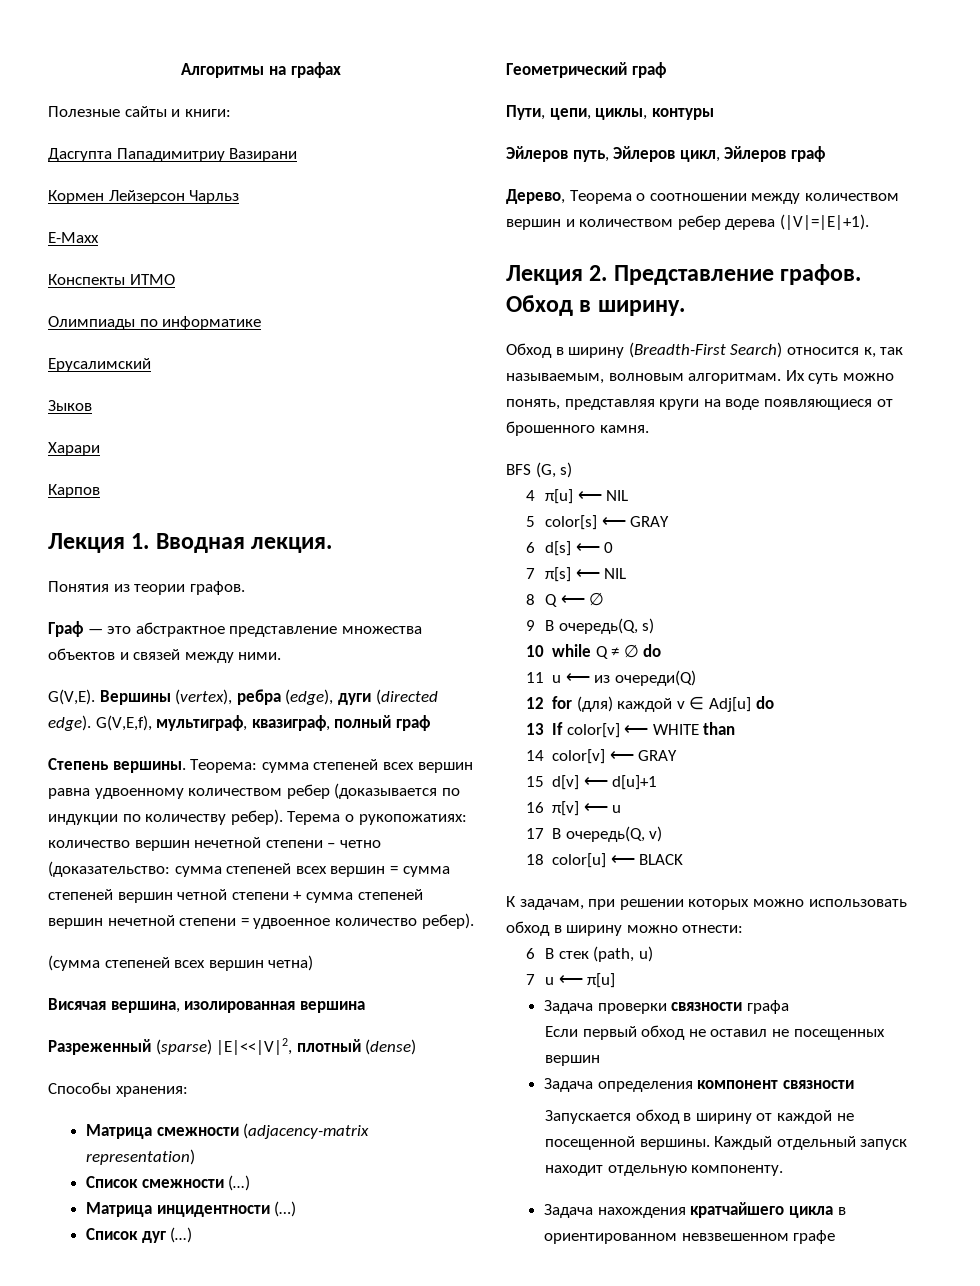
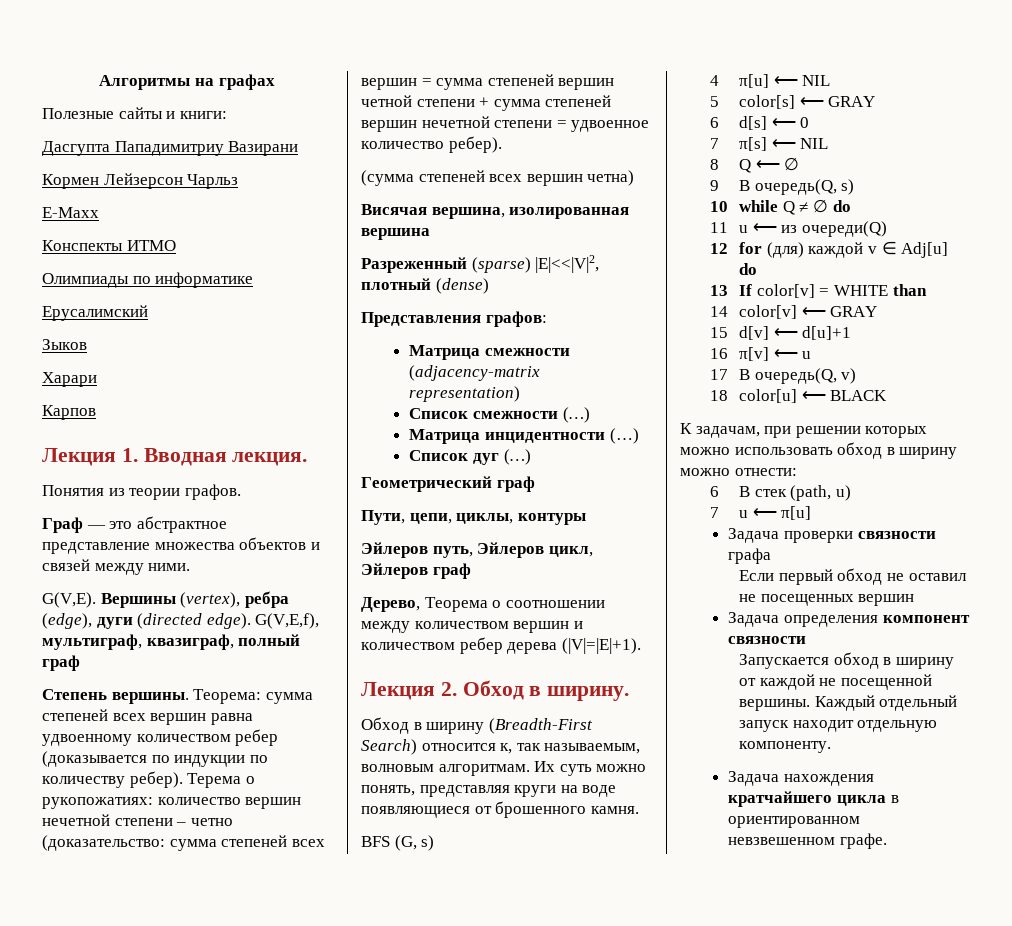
- Способы хранения:
+ Представления графов:
- Лекция 2. Представление графов. Обход в ширину.
+ Лекция 2. Обход в ширину.
- 13 If color[v] ⟵ WHITE than
+ 13 If color[v] = WHITE than
- Задача нахождения кратчайшего цикла в ориентированном невзвешенном графе
+ Задача нахождения кратчайшего цикла в ориентированном невзвешенном графе.

